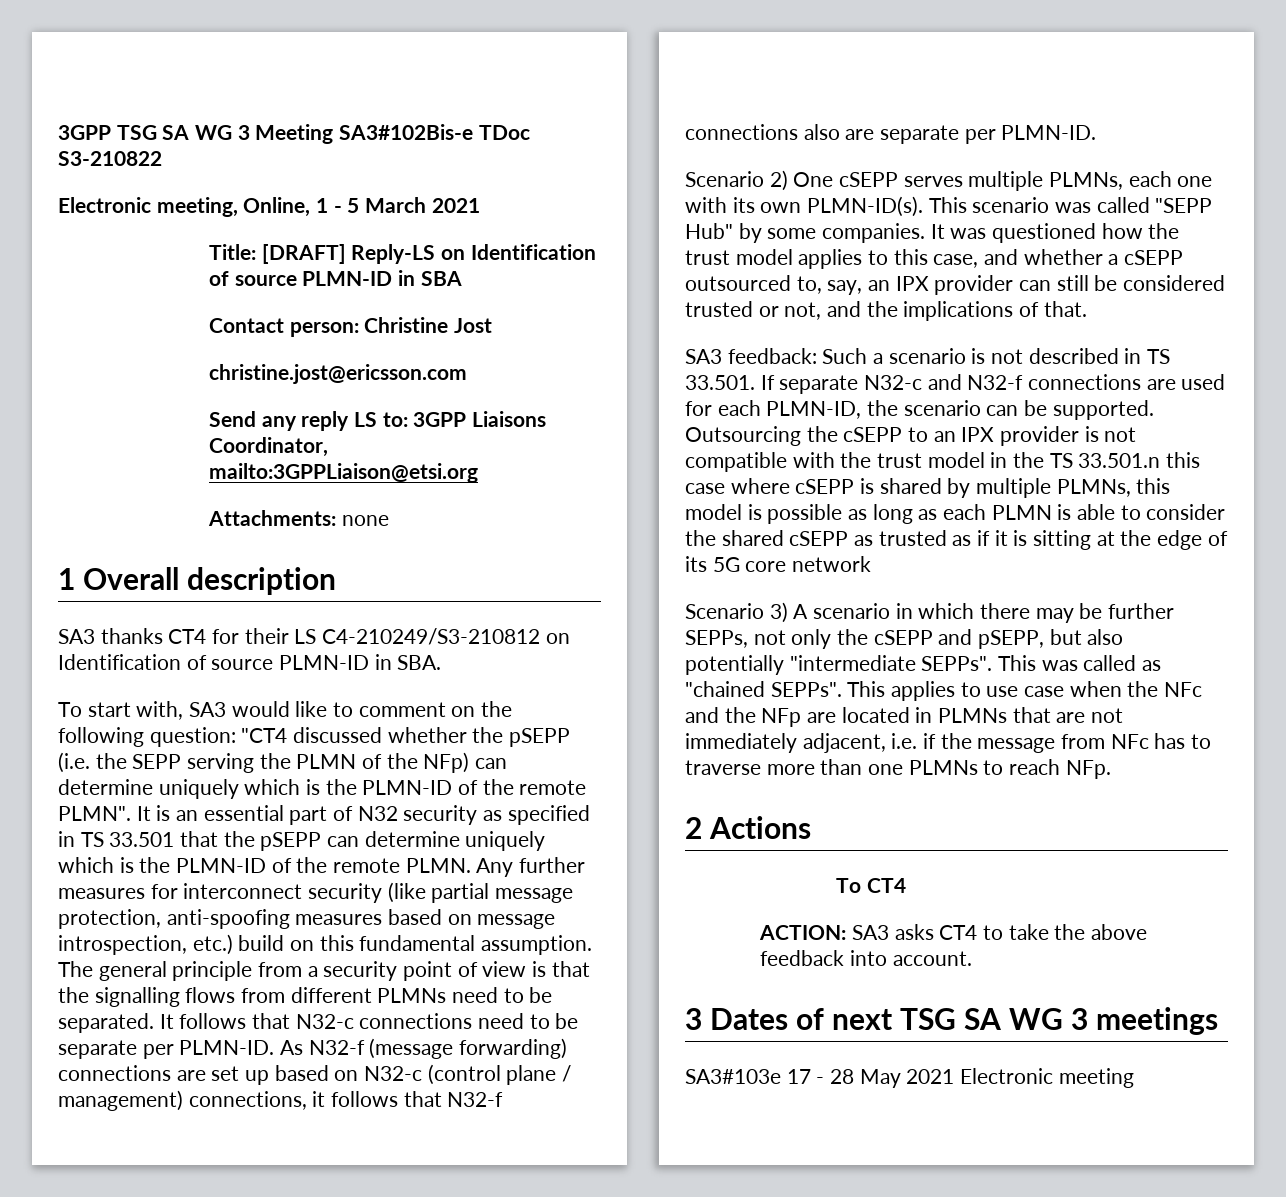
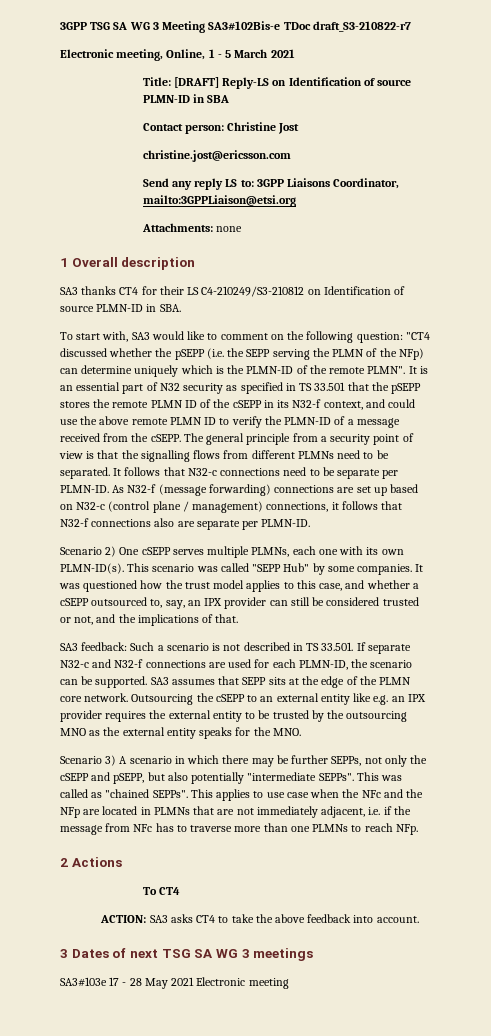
- 3GPP TSG SA WG 3 Meeting SA3#102Bis-e TDoc S3-210822
+ 3GPP TSG SA WG 3 Meeting SA3#102Bis-e TDoc draft_S3-210822-r7
- It is an essential part of N32 security as specified in TS 33.501 that the pSEPP can determine uniquely which is the PLMN-ID of the remote PLMN. Any further measures for interconnect security (like partial message protection, anti-spoofing measures based on message introspection, etc.) build on this fundamental assumption.
+ It is an essential part of N32 security as specified in TS 33.501 that the pSEPP stores the remote PLMN ID of the cSEPP in its N32-f context, and could use the above remote PLMN ID to verify the PLMN-ID of a message received from the cSEPP.
+ SA3 assumes that SEPP sits at the edge of the PLMN core network.
- Outsourcing the cSEPP to an IPX provider is not compatible with the trust model in the TS 33.501.n this case where cSEPP is shared by multiple PLMNs, this model is possible as long as each PLMN is able to consider the shared cSEPP as trusted as if it is sitting at the edge of its 5G core network
+ Outsourcing the cSEPP to an external entity like e.g. an IPX provider requires the external entity to be trusted by the outsourcing MNO as the external entity speaks for the MNO.

